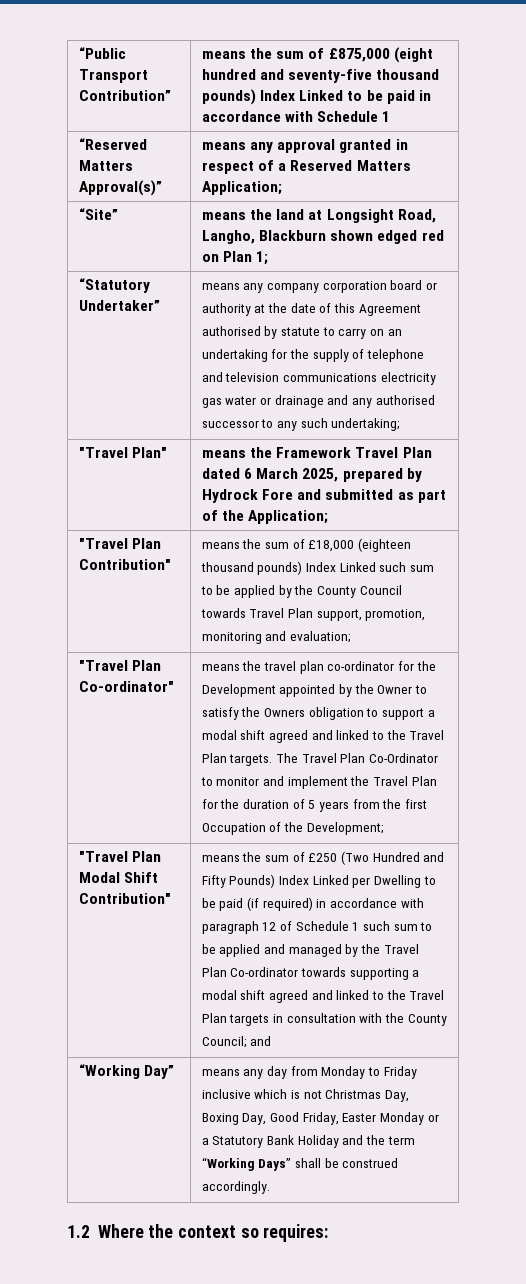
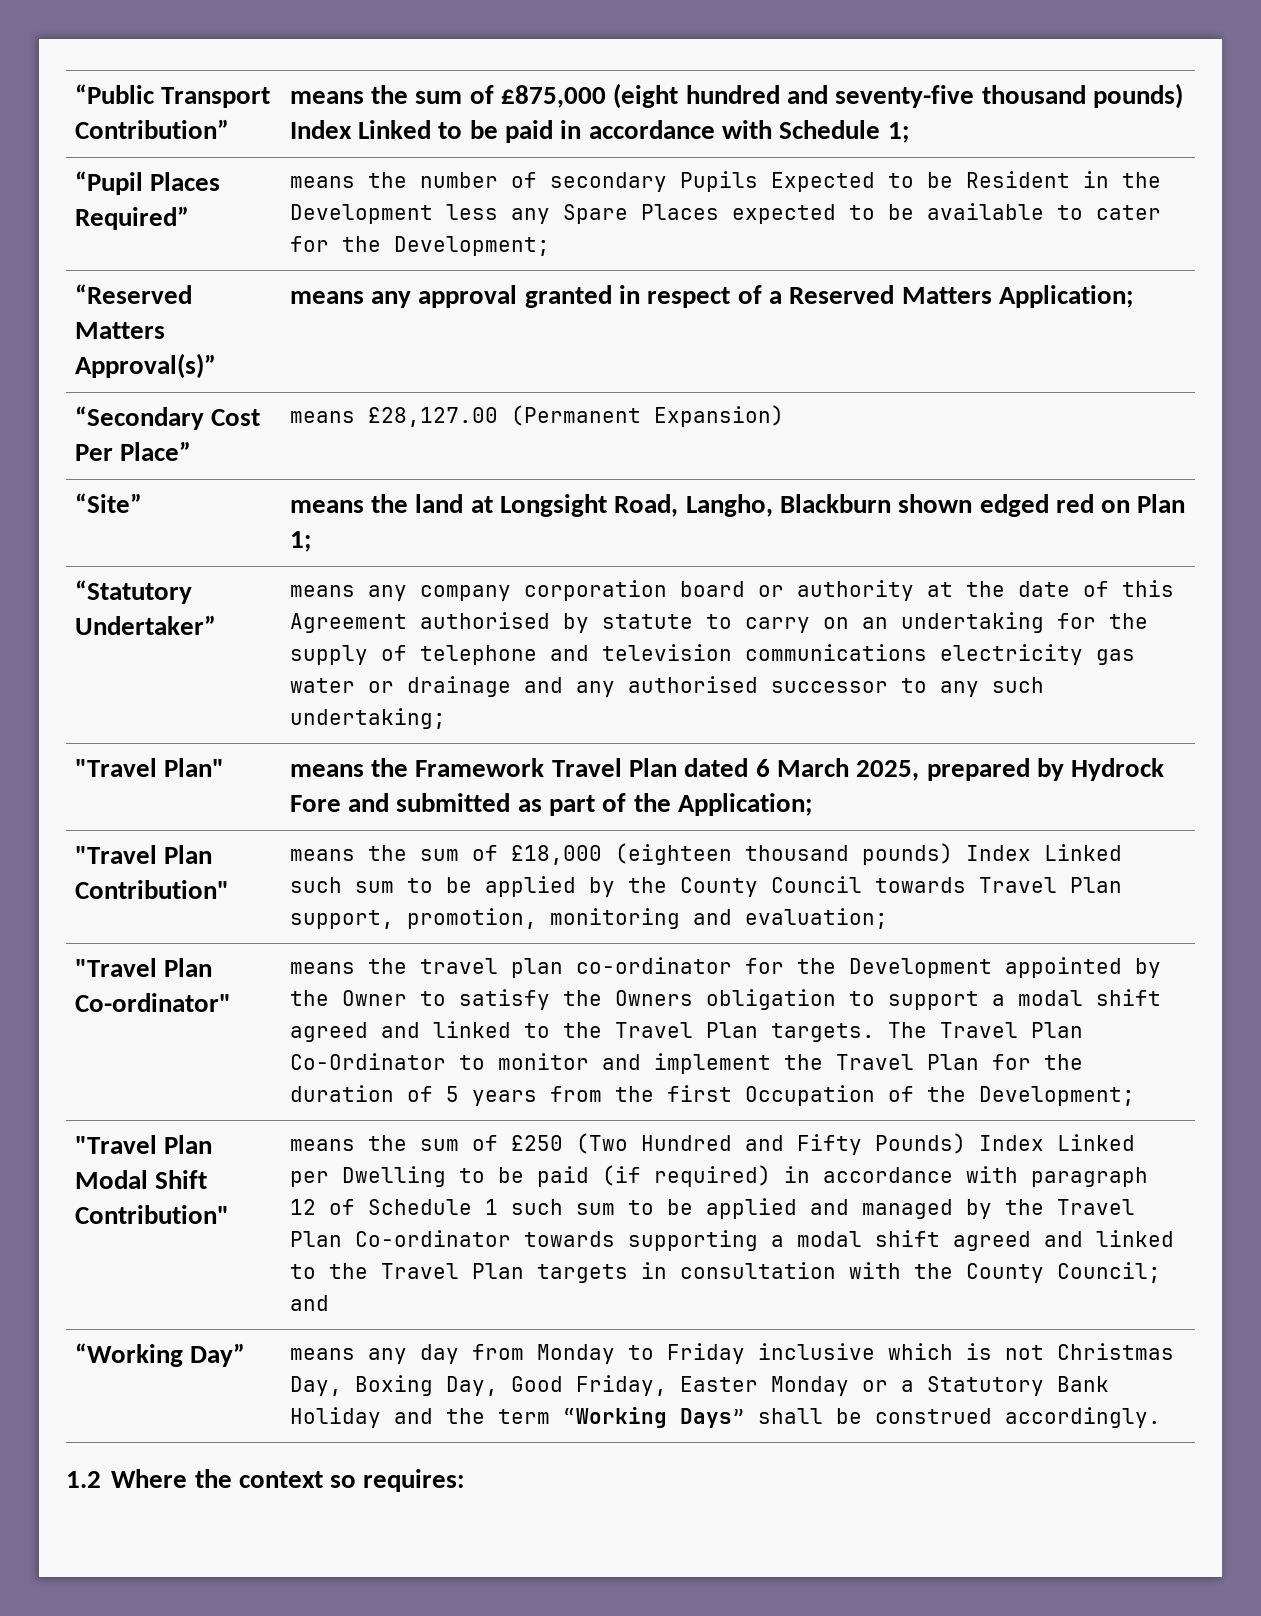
- “Public Transport Contribution” | means the sum of £875,000 (eight hundred and seventy-five thousand pounds) Index Linked to be paid in accordance with Schedule 1
+ “Public Transport Contribution” | means the sum of £875,000 (eight hundred and seventy-five thousand pounds) Index Linked to be paid in accordance with Schedule 1;
+ “Pupil Places Required” | means the number of secondary Pupils Expected to be Resident in the Development less any Spare Places expected to be available to cater for the Development;
+ “Secondary Cost Per Place” | means £28,127.00 (Permanent Expansion)

